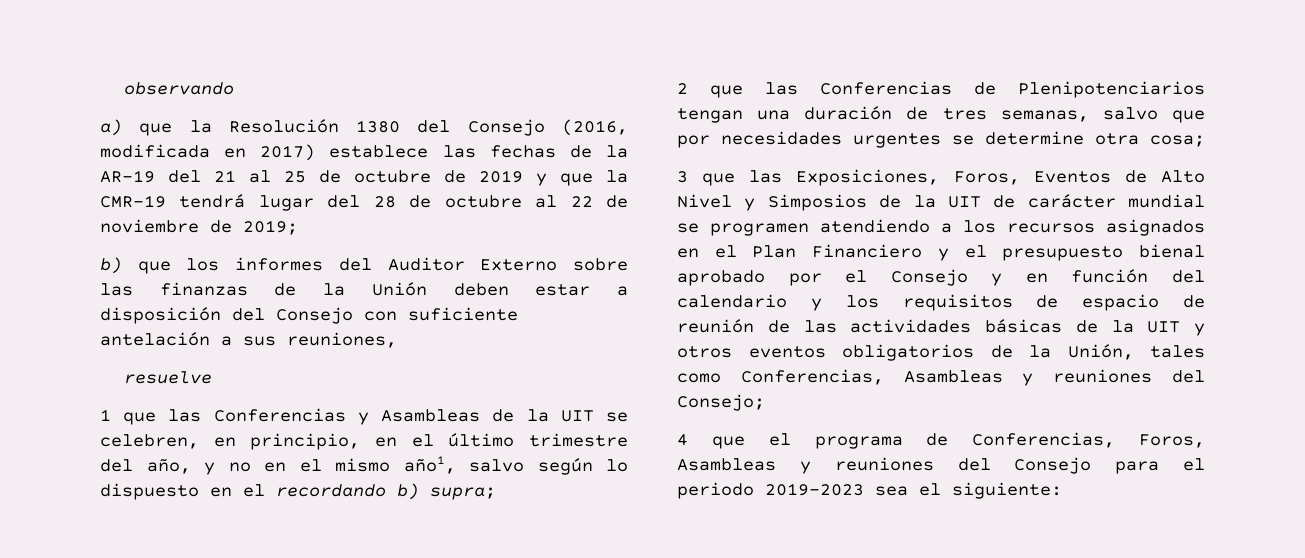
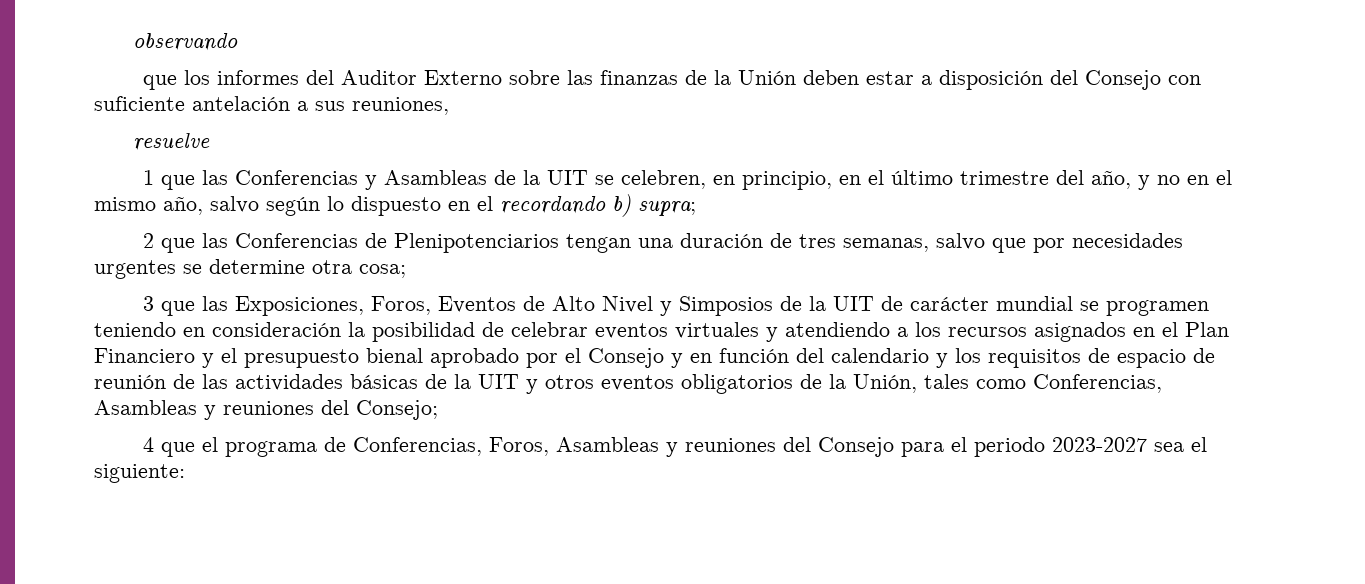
- a) que la Resolución 1380 del Consejo (2016, modificada en 2017) establece las fechas de la AR-19 del 21 al 25 de octubre de 2019 y que la CMR-19 tendrá lugar del 28 de octubre al 22 de noviembre de 2019;
- b) que los informes del Auditor Externo sobre las finanzas de la Unión deben estar a disposición del Consejo con suficiente antelación a sus reuniones,
+ que los informes del Auditor Externo sobre las finanzas de la Unión deben estar a disposición del Consejo con suficiente antelación a sus reuniones,
- 1 que las Conferencias y Asambleas de la UIT se celebren, en principio, en el último trimestre del año, y no en el mismo año1, salvo según lo dispuesto en el recordando b) supra;
+ 1 que las Conferencias y Asambleas de la UIT se celebren, en principio, en el último trimestre del año, y no en el mismo año, salvo según lo dispuesto en el recordando b) supra;
- 3 que las Exposiciones, Foros, Eventos de Alto Nivel y Simposios de la UIT de carácter mundial se programen atendiendo a los recursos asignados en el Plan Financiero y el presupuesto bienal aprobado por el Consejo y en función del calendario y los requisitos de espacio de reunión de las actividades básicas de la UIT y otros eventos obligatorios de la Unión, tales como Conferencias, Asambleas y reuniones del Consejo;
+ 3 que las Exposiciones, Foros, Eventos de Alto Nivel y Simposios de la UIT de carácter mundial se programen teniendo en consideración la posibilidad de celebrar eventos virtuales y atendiendo a los recursos asignados en el Plan Financiero y el presupuesto bienal aprobado por el Consejo y en función del calendario y los requisitos de espacio de reunión de las actividades básicas de la UIT y otros eventos obligatorios de la Unión, tales como Conferencias, Asambleas y reuniones del Consejo;
- 4 que el programa de Conferencias, Foros, Asambleas y reuniones del Consejo para el periodo 2019-2023 sea el siguiente:
+ 4 que el programa de Conferencias, Foros, Asambleas y reuniones del Consejo para el periodo 2023-2027 sea el siguiente:

